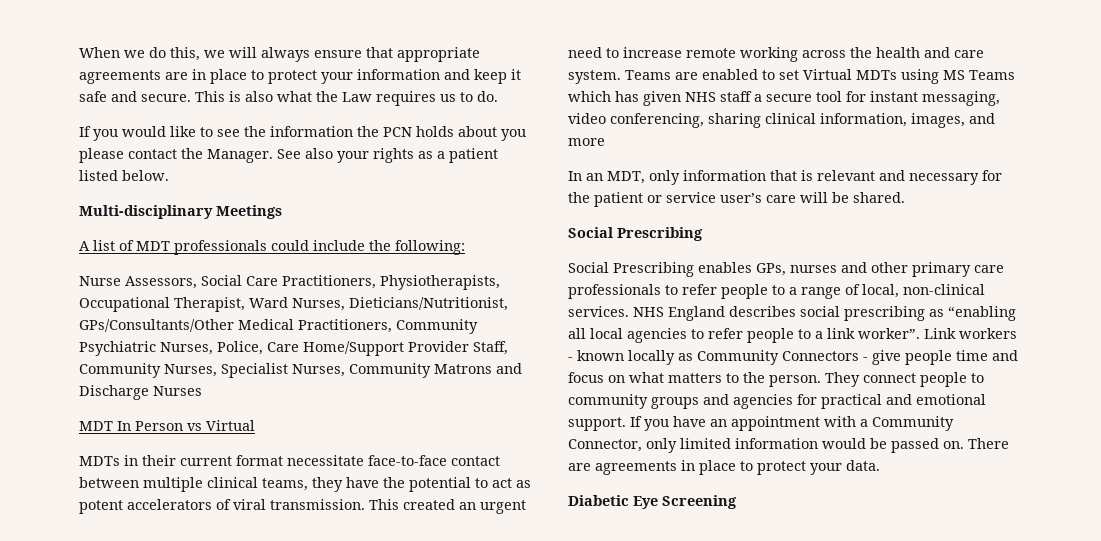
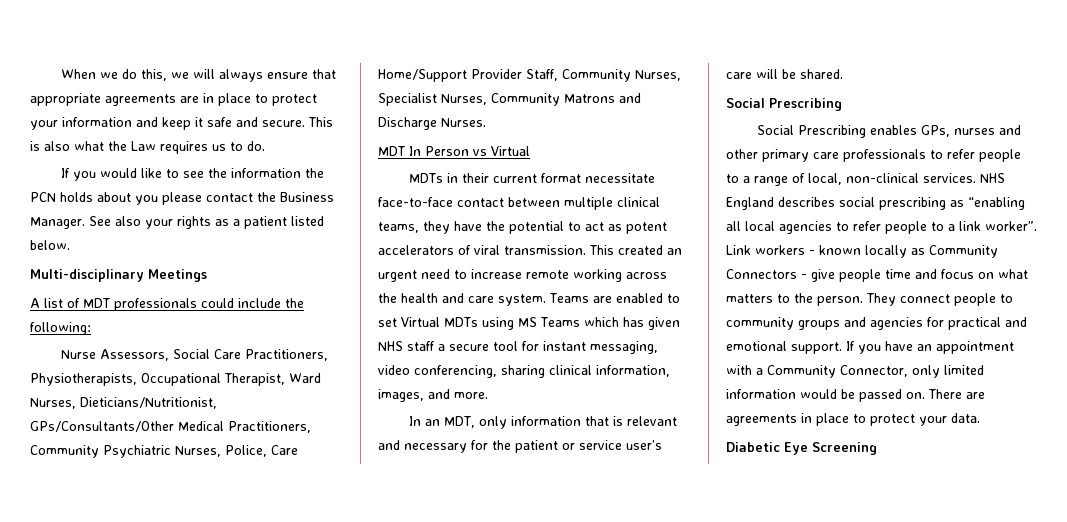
- If you would like to see the information the PCN holds about you please contact the Manager.
+ If you would like to see the information the PCN holds about you please contact the Business Manager.
- Nurse Assessors, Social Care Practitioners, Physiotherapists, Occupational Therapist, Ward Nurses, Dieticians/Nutritionist, GPs/Consultants/Other Medical Practitioners, Community Psychiatric Nurses, Police, Care Home/Support Provider Staff, Community Nurses, Specialist Nurses, Community Matrons and Discharge Nurses
+ Nurse Assessors, Social Care Practitioners, Physiotherapists, Occupational Therapist, Ward Nurses, Dieticians/Nutritionist, GPs/Consultants/Other Medical Practitioners, Community Psychiatric Nurses, Police, Care Home/Support Provider Staff, Community Nurses, Specialist Nurses, Community Matrons and Discharge Nurses.
- Teams are enabled to set Virtual MDTs using MS Teams which has given NHS staff a secure tool for instant messaging, video conferencing, sharing clinical information, images, and more
+ Teams are enabled to set Virtual MDTs using MS Teams which has given NHS staff a secure tool for instant messaging, video conferencing, sharing clinical information, images, and more.

